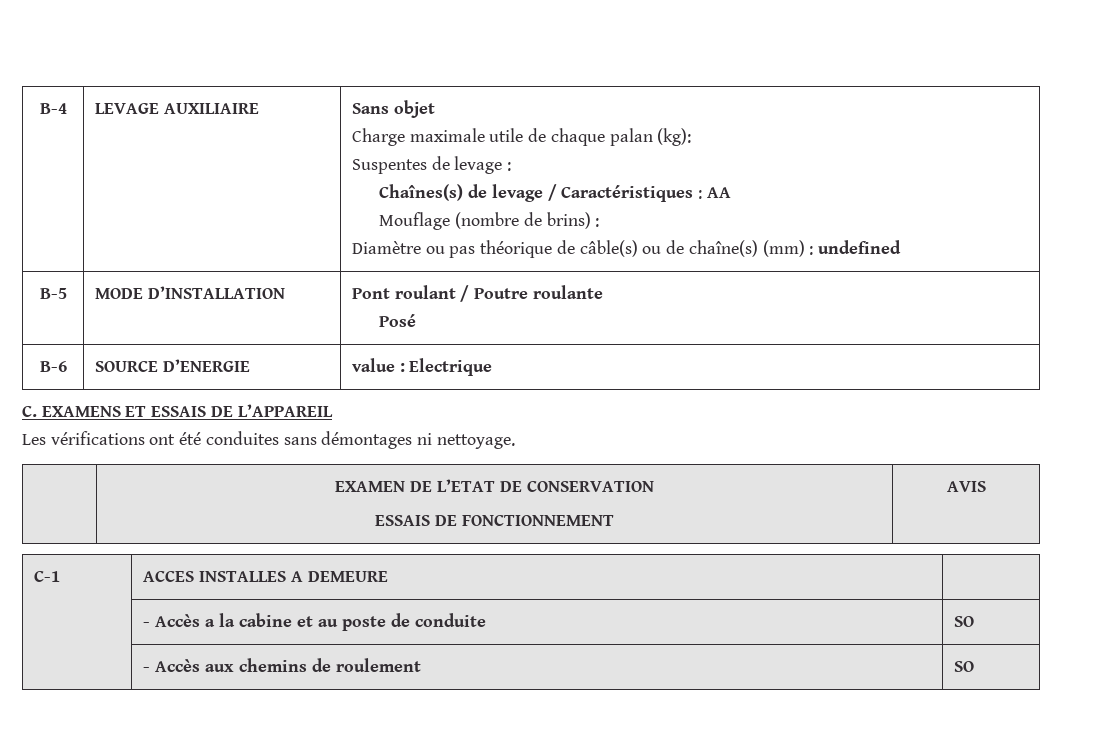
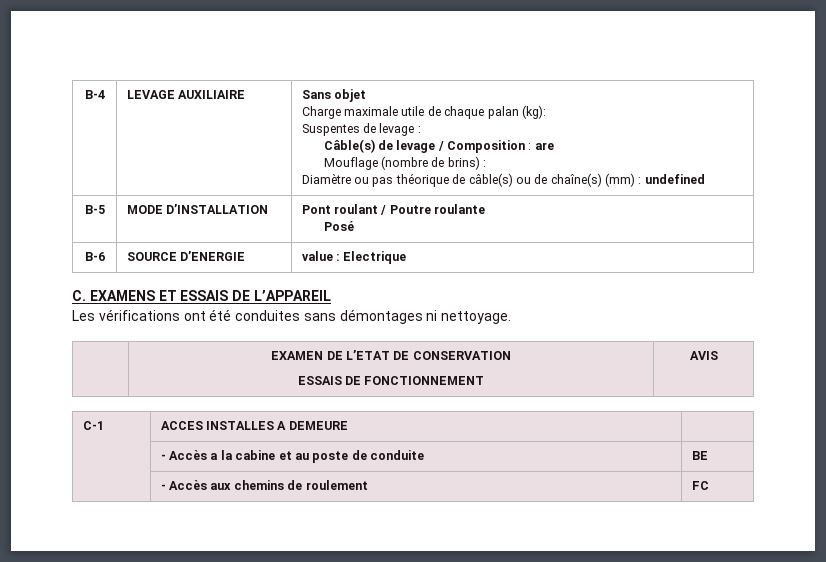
  B-4 | LEVAGE AUXILIAIRE | Sans objet
  Charge maximale utile de chaque palan (kg):
  Suspentes de levage :
- Chaînes(s) de levage / Caractéristiques : AA
+ Câble(s) de levage / Composition : are
- | - Accès a la cabine et au poste de conduite | SO
+ | - Accès a la cabine et au poste de conduite | BE
- | - Accès aux chemins de roulement | SO
+ | - Accès aux chemins de roulement | FC

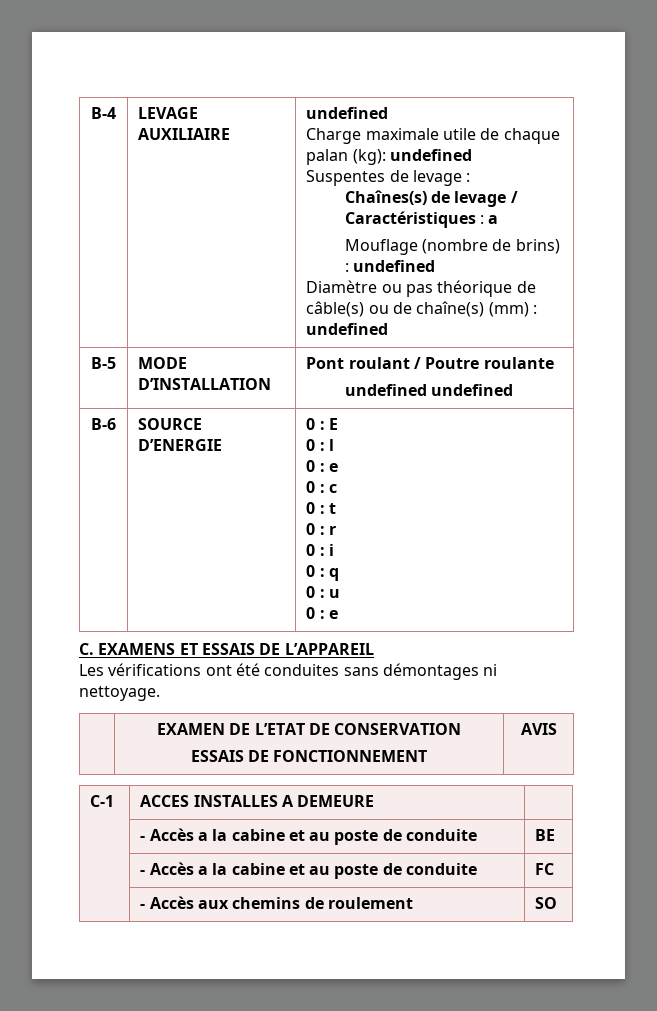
- LEVAGE AUXILIAIRE | Sans objet
+ LEVAGE AUXILIAIRE | undefined
- Charge maximale utile de chaque palan (kg):
+ Charge maximale utile de chaque palan (kg): undefined
- Câble(s) de levage / Composition : are
+ Chaînes(s) de levage / Caractéristiques : a
- Mouflage (nombre de brins) :
+ Mouflage (nombre de brins) : undefined
  B-5 | MODE D’INSTALLATION | Pont roulant / Poutre roulante
- Posé
+ undefined undefined
- B-6 | SOURCE D’ENERGIE | value : Electrique
+ B-6 | SOURCE D’ENERGIE | 0 : E
+ 0 : l
+ 0 : e
+ 0 : c
+ 0 : t
+ 0 : r
+ 0 : i
+ 0 : q
+ 0 : u
+ 0 : e
+ | - Accès a la cabine et au poste de conduite | FC
- | - Accès aux chemins de roulement | FC
+ | - Accès aux chemins de roulement | SO

